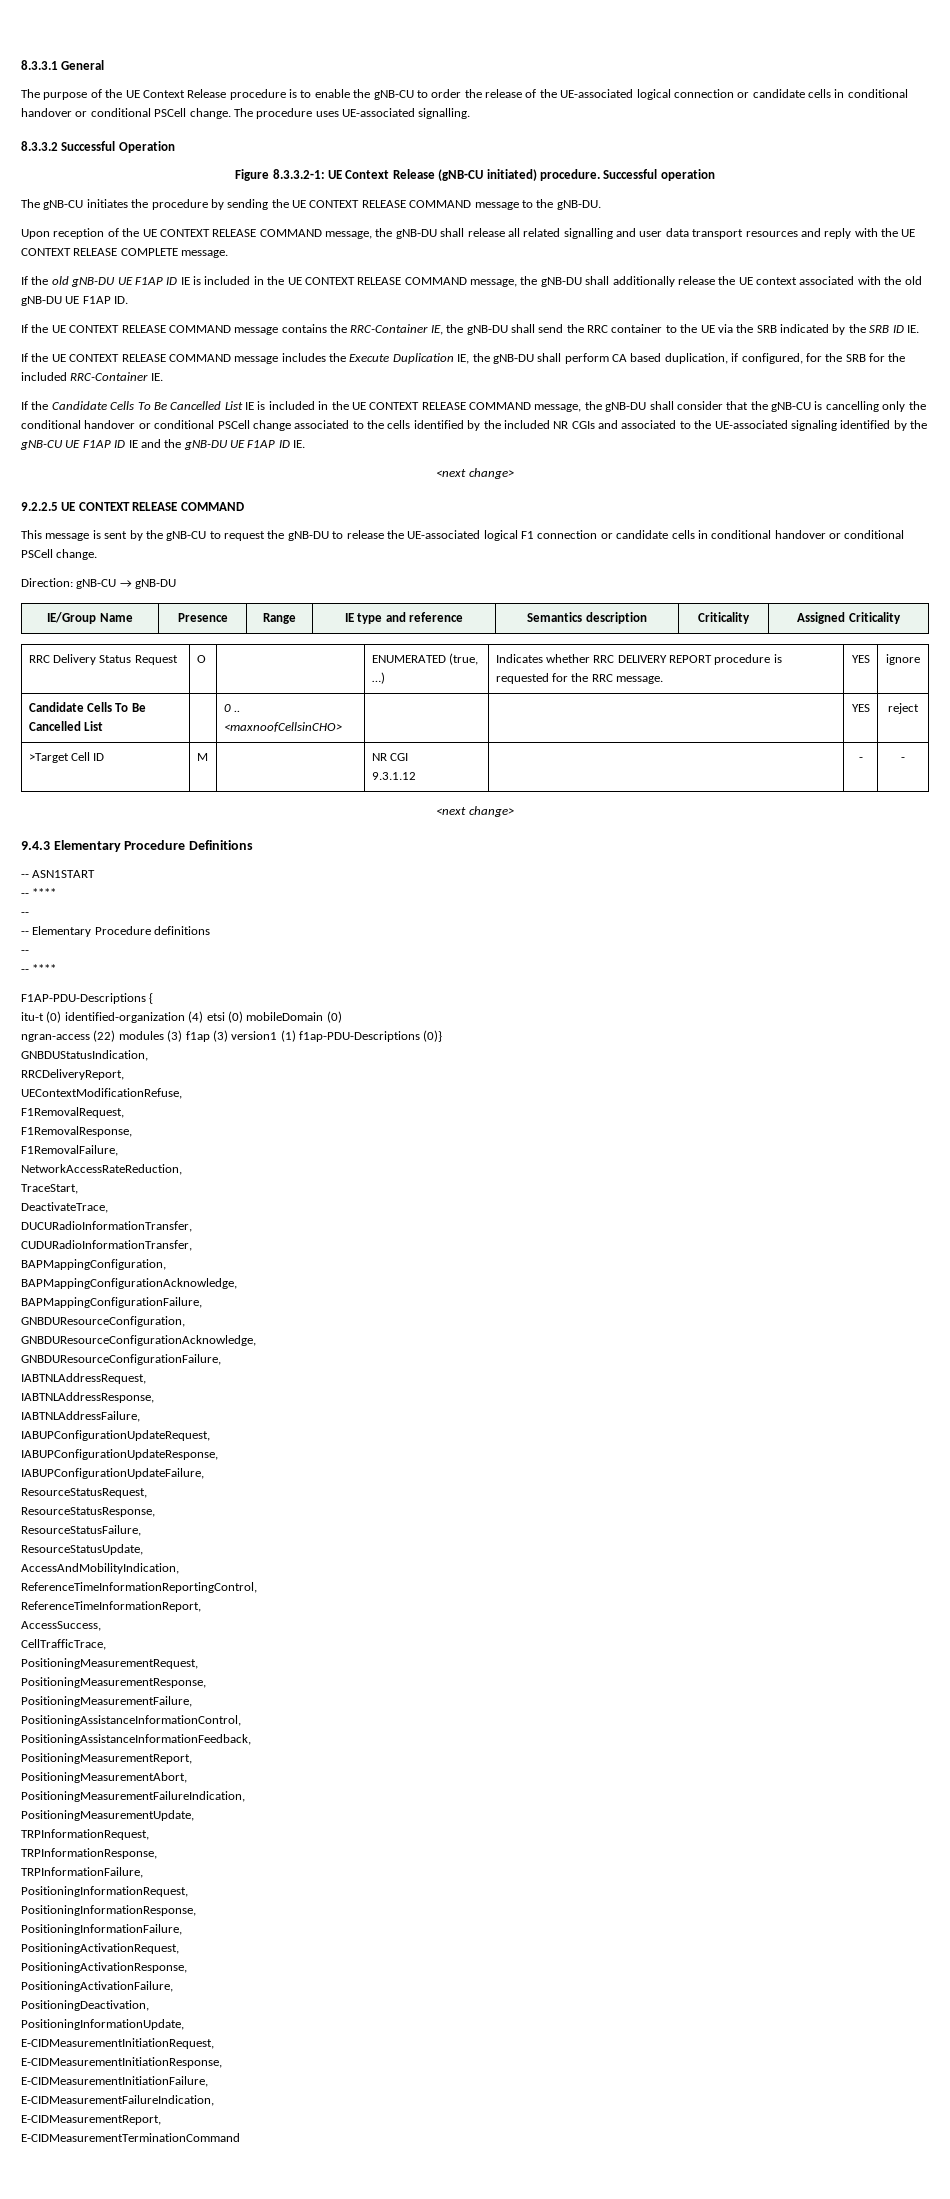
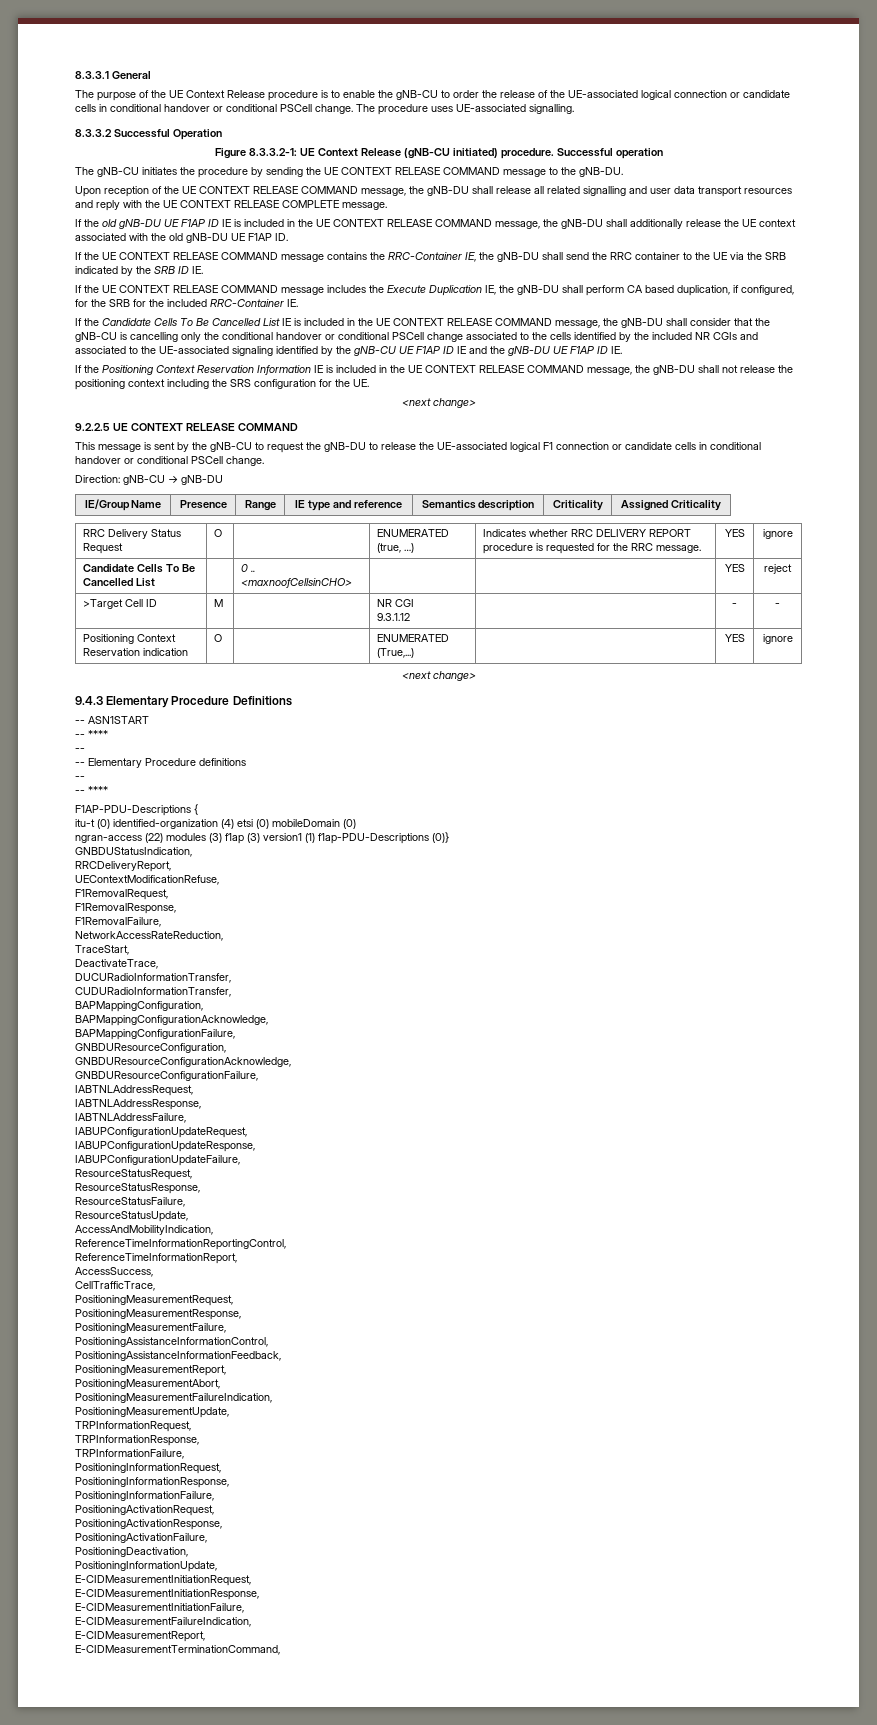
+ If the Positioning Context Reservation Information IE is included in the UE CONTEXT RELEASE COMMAND message, the gNB-DU shall not release the positioning context including the SRS configuration for the UE.
+ Positioning Context Reservation indication | O | | ENUMERATED (True,...) | | YES | ignore
- E-CIDMeasurementTerminationCommand
+ E-CIDMeasurementTerminationCommand,

